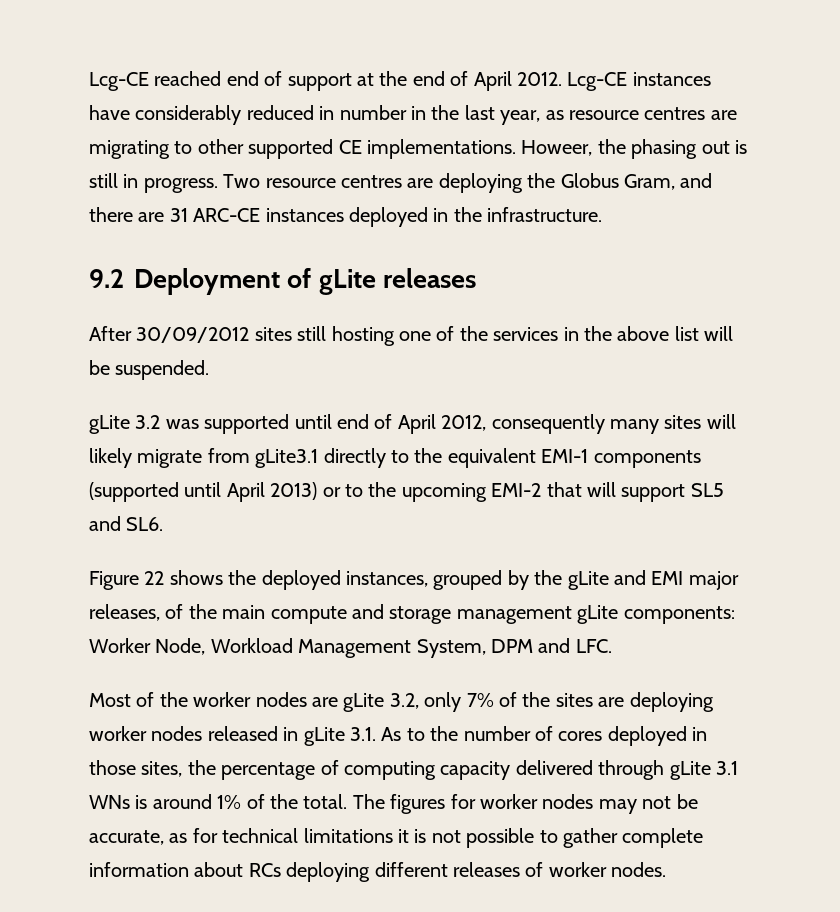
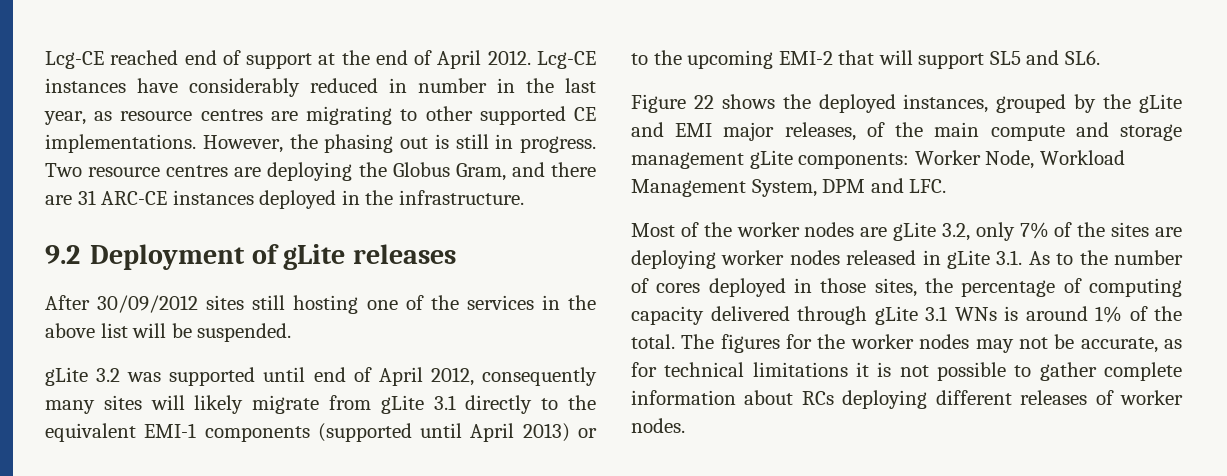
- Howeer, the phasing out is still in progress.
+ However, the phasing out is still in progress.
- gLite 3.2 was supported until end of April 2012, consequently many sites will likely migrate from gLite3.1 directly to the equivalent EMI-1 components (supported until April 2013) or to the upcoming EMI-2 that will support SL5 and SL6.
+ gLite 3.2 was supported until end of April 2012, consequently many sites will likely migrate from gLite 3.1 directly to the equivalent EMI-1 components (supported until April 2013) or to the upcoming EMI-2 that will support SL5 and SL6.
- The figures for worker nodes may not be accurate, as for technical limitations it is not possible to gather complete information about RCs deploying different releases of worker nodes.
+ The figures for the worker nodes may not be accurate, as for technical limitations it is not possible to gather complete information about RCs deploying different releases of worker nodes.

